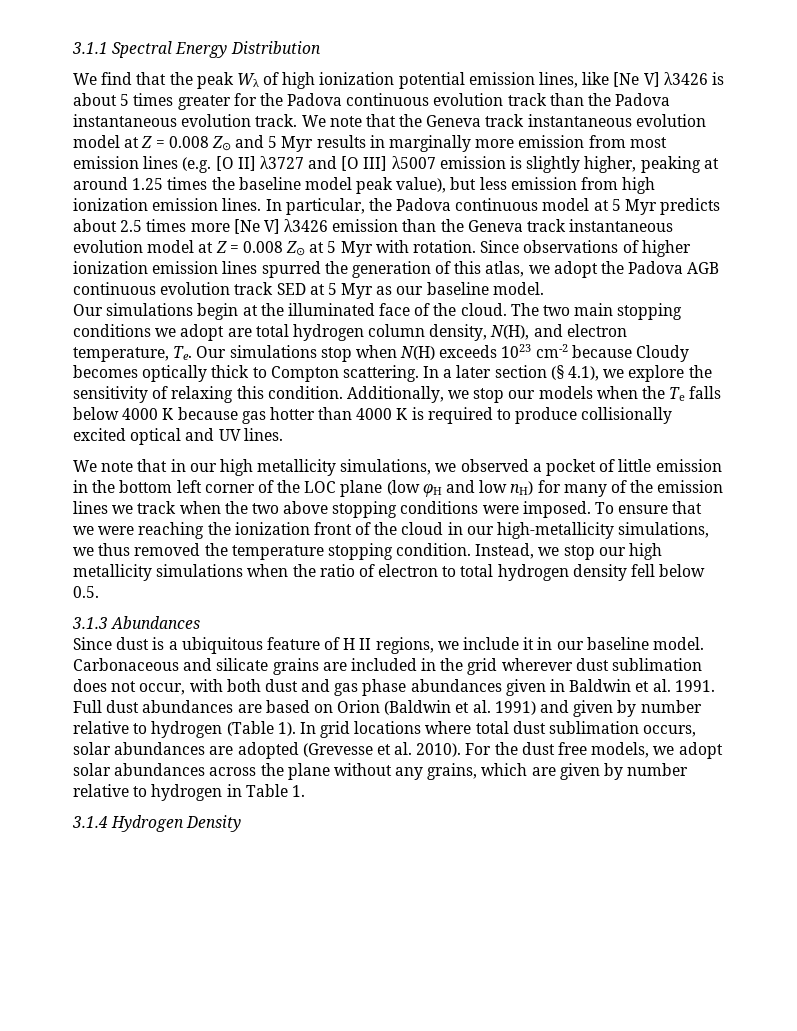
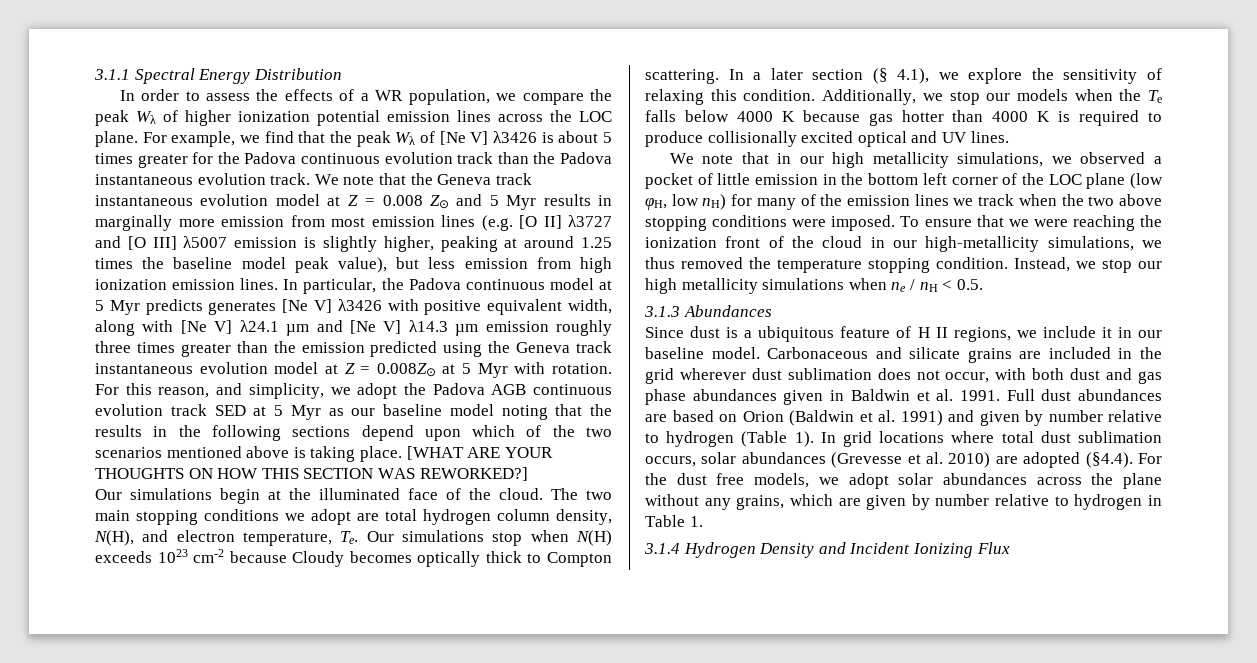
- We find that the peak Wλ of high ionization potential emission lines, like [Ne V] λ3426 is about 5 times greater for the Padova continuous evolution track than the Padova instantaneous evolution track.
+ In order to assess the effects of a WR population, we compare the peak Wλ of higher ionization potential emission lines across the LOC plane. For example, we find that the peak Wλ of [Ne V] λ3426 is about 5 times greater for the Padova continuous evolution track than the Padova instantaneous evolution track.
- In particular, the Padova continuous model at 5 Myr predicts about 2.5 times more [Ne V] λ3426 emission than the Geneva track instantaneous evolution model at Z = 0.008 Z⊙ at 5 Myr with rotation.
+ In particular, the Padova continuous model at 5 Myr predicts generates [Ne V] λ3426 with positive equivalent width, along with [Ne V] λ24.1 µm and [Ne V] λ14.3 µm emission roughly three times greater than the emission predicted using the Geneva track instantaneous evolution model at Z = 0.008Z⊙ at 5 Myr with rotation.
- Since observations of higher ionization emission lines spurred the generation of this atlas, we adopt the Padova AGB continuous evolution track SED at 5 Myr as our baseline model.
+ For this reason, and simplicity, we adopt the Padova AGB continuous evolution track SED at 5 Myr as our baseline model noting that the results in the following sections depend upon which of the two scenarios mentioned above is taking place. [WHAT ARE YOUR THOUGHTS ON HOW THIS SECTION WAS REWORKED?]
- We note that in our high metallicity simulations, we observed a pocket of little emission in the bottom left corner of the LOC plane (low φH and low nH) for many of the emission lines we track when the two above stopping conditions were imposed.
+ We note that in our high metallicity simulations, we observed a pocket of little emission in the bottom left corner of the LOC plane (low φH, low nH) for many of the emission lines we track when the two above stopping conditions were imposed.
- Instead, we stop our high metallicity simulations when the ratio of electron to total hydrogen density fell below 0.5.
+ Instead, we stop our high metallicity simulations when ne / nH < 0.5.
- In grid locations where total dust sublimation occurs, solar abundances are adopted (Grevesse et al. 2010). For the dust free models, we adopt solar abundances across the plane without any grains, which are given by number relative to hydrogen in Table 1.
+ In grid locations where total dust sublimation occurs, solar abundances (Grevesse et al. 2010) are adopted (§4.4). For the dust free models, we adopt solar abundances across the plane without any grains, which are given by number relative to hydrogen in Table 1.
- 3.1.4 Hydrogen Density
+ 3.1.4 Hydrogen Density and Incident Ionizing Flux

